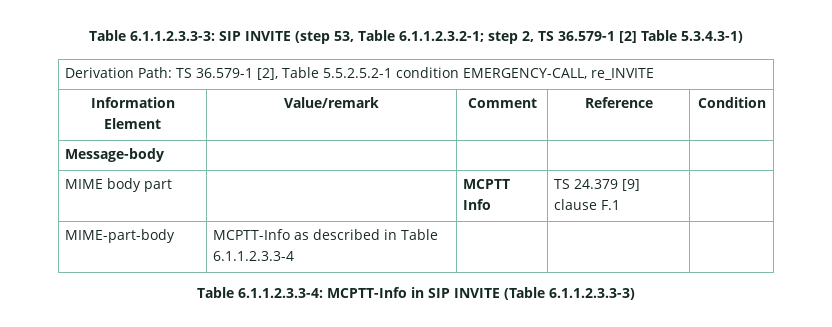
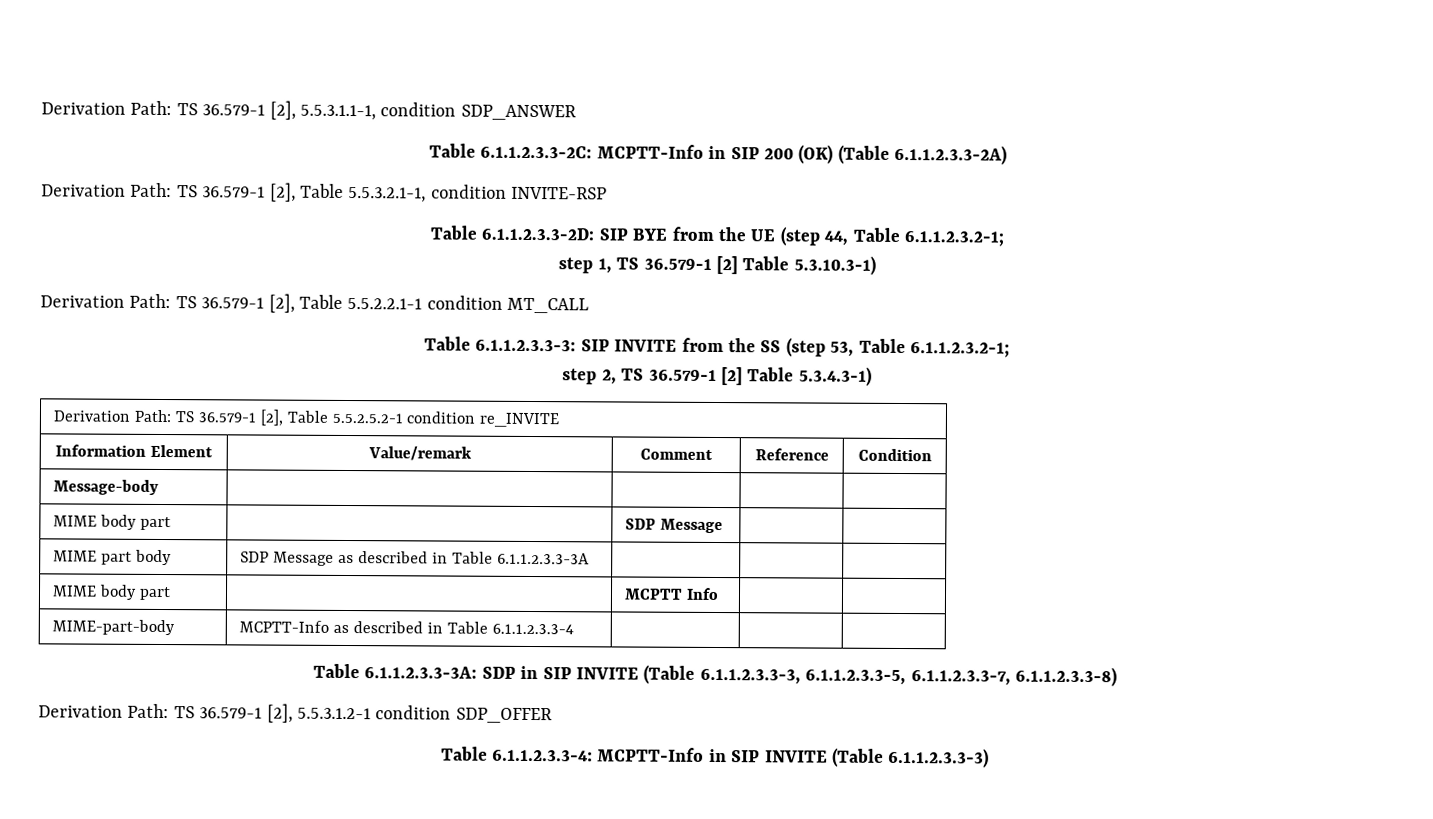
+ Derivation Path: TS 36.579-1 [2], 5.5.3.1.1-1, condition SDP_ANSWER
+ Table 6.1.1.2.3.3-2C: MCPTT-Info in SIP 200 (OK) (Table 6.1.1.2.3.3-2A)
+ Derivation Path: TS 36.579-1 [2], Table 5.5.3.2.1-1, condition INVITE-RSP
+ Table 6.1.1.2.3.3-2D: SIP BYE from the UE (step 44, Table 6.1.1.2.3.2-1;
+ step 1, TS 36.579-1 [2] Table 5.3.10.3-1)
+ Derivation Path: TS 36.579-1 [2], Table 5.5.2.2.1-1 condition MT_CALL
- Table 6.1.1.2.3.3-3: SIP INVITE (step 53, Table 6.1.1.2.3.2-1; step 2, TS 36.579-1 [2] Table 5.3.4.3-1)
+ Table 6.1.1.2.3.3-3: SIP INVITE from the SS (step 53, Table 6.1.1.2.3.2-1;
+ step 2, TS 36.579-1 [2] Table 5.3.4.3-1)
- Derivation Path: TS 36.579-1 [2], Table 5.5.2.5.2-1 condition EMERGENCY-CALL, re_INVITE
+ Derivation Path: TS 36.579-1 [2], Table 5.5.2.5.2-1 condition re_INVITE
+ MIME body part | | SDP Message | |
+ MIME part body | SDP Message as described in Table 6.1.1.2.3.3-3A | | |
- MIME body part | | MCPTT Info | TS 24.379 [9] clause F.1 |
+ MIME body part | | MCPTT Info | |
+ Table 6.1.1.2.3.3-3A: SDP in SIP INVITE (Table 6.1.1.2.3.3-3, 6.1.1.2.3.3-5, 6.1.1.2.3.3-7, 6.1.1.2.3.3-8)
+ Derivation Path: TS 36.579-1 [2], 5.5.3.1.2-1 condition SDP_OFFER

